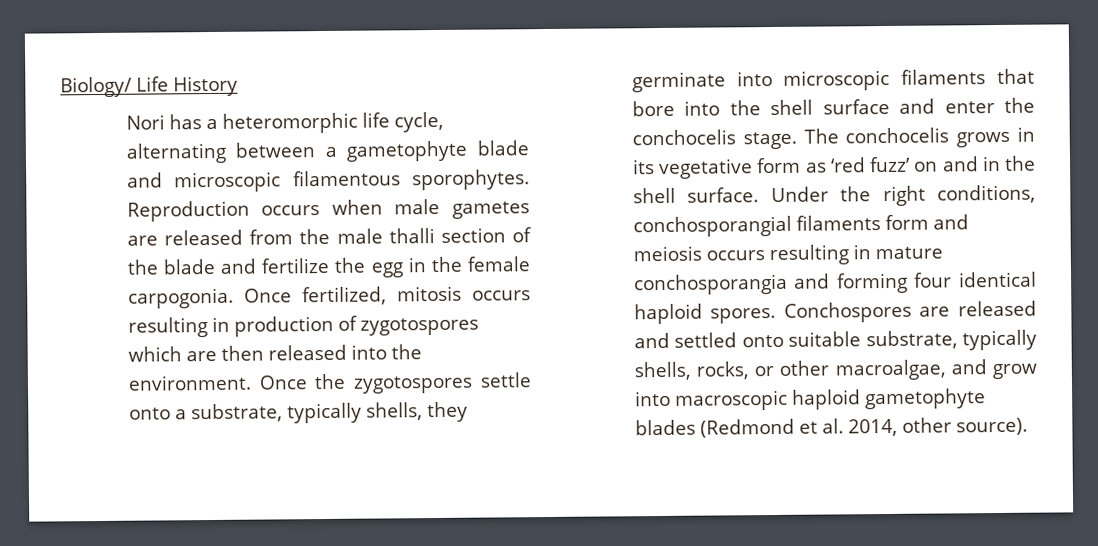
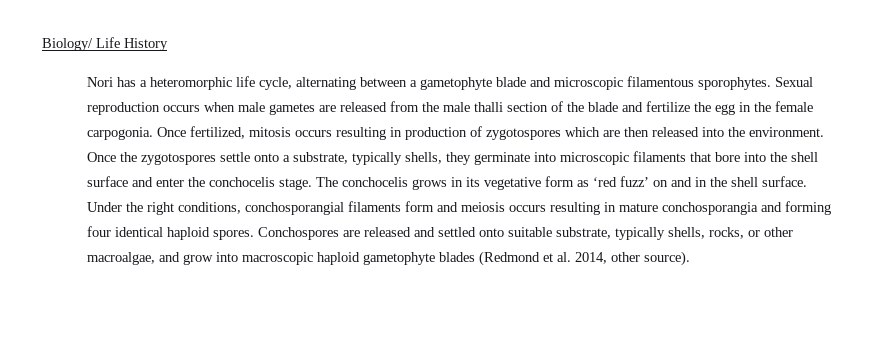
- Reproduction occurs when male gametes are released from the male thalli section of the blade and fertilize the egg in the female carpogonia.
+ Sexual reproduction occurs when male gametes are released from the male thalli section of the blade and fertilize the egg in the female carpogonia.

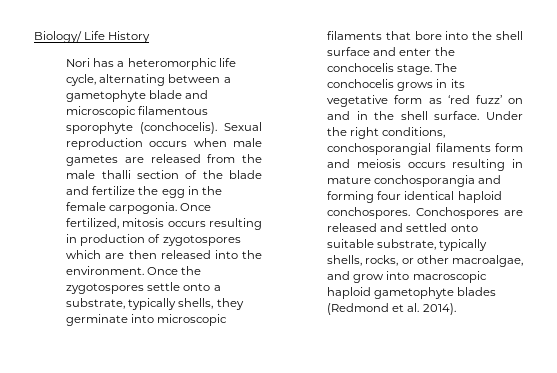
- Nori has a heteromorphic life cycle, alternating between a gametophyte blade and microscopic filamentous sporophytes.
+ Nori has a heteromorphic life cycle, alternating between a gametophyte blade and microscopic filamentous sporophyte (conchocelis).
- Under the right conditions, conchosporangial filaments form and meiosis occurs resulting in mature conchosporangia and forming four identical haploid spores.
+ Under the right conditions, conchosporangial filaments form and meiosis occurs resulting in mature conchosporangia and forming four identical haploid conchospores.
- Conchospores are released and settled onto suitable substrate, typically shells, rocks, or other macroalgae, and grow into macroscopic haploid gametophyte blades (Redmond et al. 2014, other source).
+ Conchospores are released and settled onto suitable substrate, typically shells, rocks, or other macroalgae, and grow into macroscopic haploid gametophyte blades (Redmond et al. 2014).

